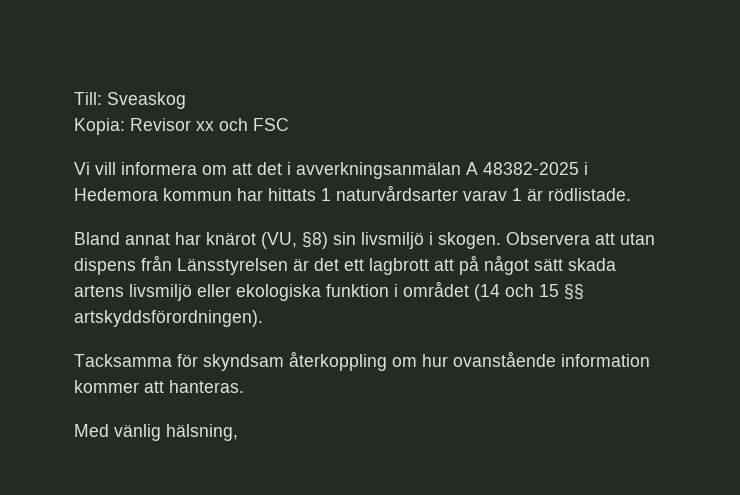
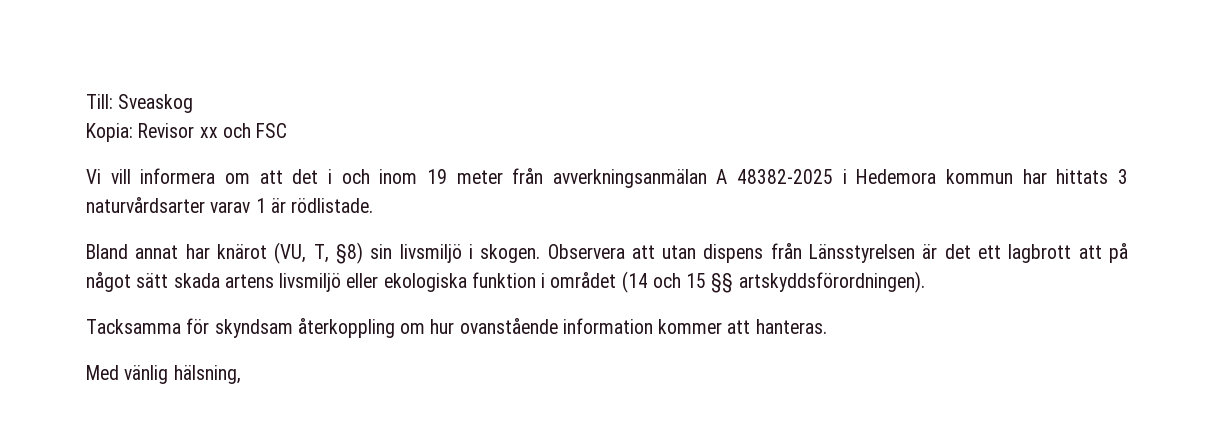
- Vi vill informera om att det i avverkningsanmälan A 48382-2025 i Hedemora kommun har hittats 1 naturvårdsarter varav 1 är rödlistade.
+ Vi vill informera om att det i och inom 19 meter från avverkningsanmälan A 48382-2025 i Hedemora kommun har hittats 3 naturvårdsarter varav 1 är rödlistade.
- Bland annat har knärot (VU, §8) sin livsmiljö i skogen.
+ Bland annat har knärot (VU, T, §8) sin livsmiljö i skogen.

